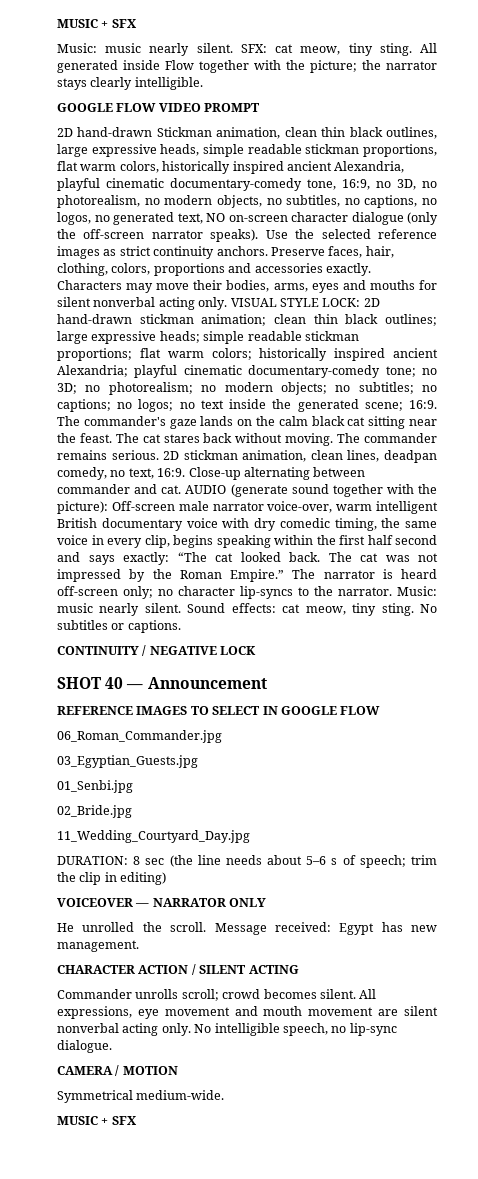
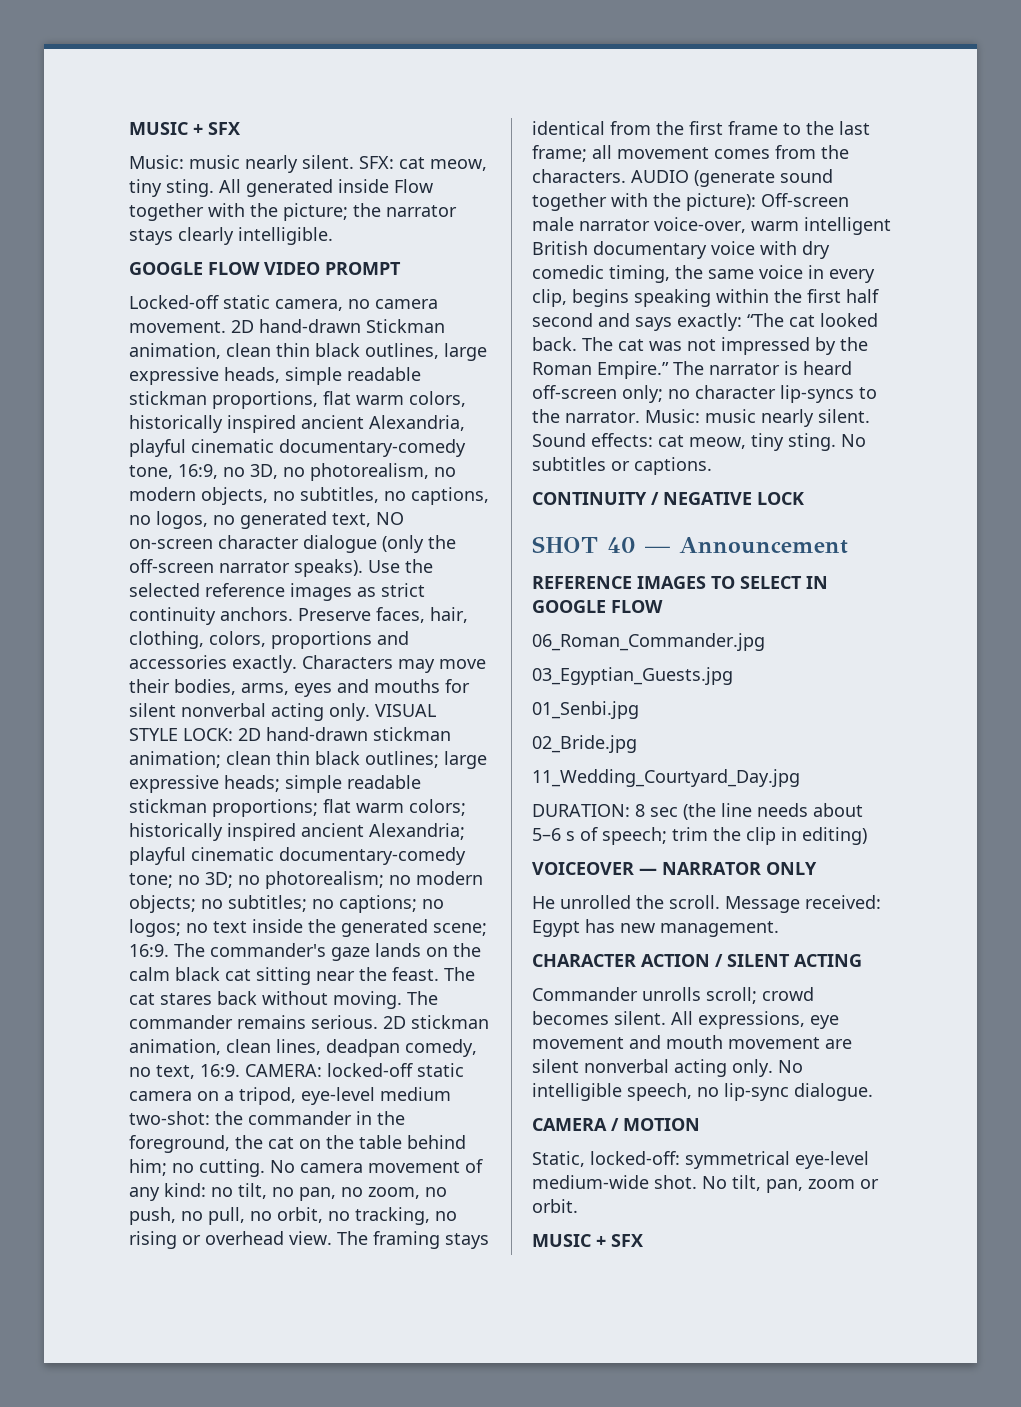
+ Locked-off static camera, no camera movement.
- Close-up alternating between commander and cat.
+ CAMERA: locked-off static camera on a tripod, eye-level medium two-shot: the commander in the foreground, the cat on the table behind him; no cutting. No camera movement of any kind: no tilt, no pan, no zoom, no push, no pull, no orbit, no tracking, no rising or overhead view. The framing stays identical from the first frame to the last frame; all movement comes from the characters.
- Symmetrical medium-wide.
+ Static, locked-off: symmetrical eye-level medium-wide shot. No tilt, pan, zoom or orbit.

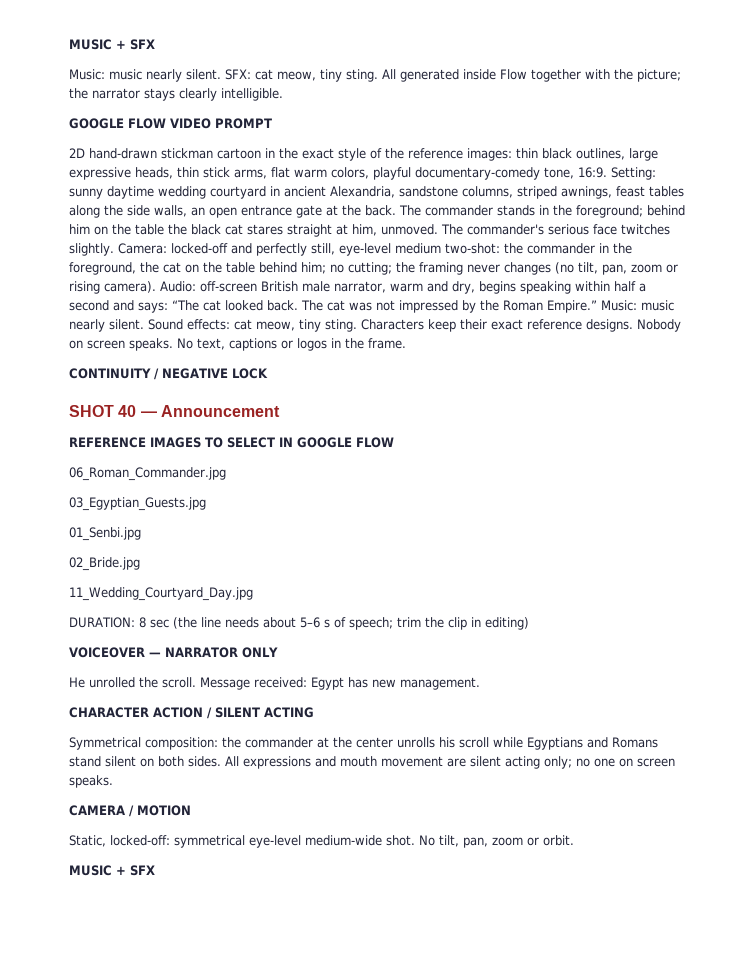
- Locked-off static camera, no camera movement. 2D hand-drawn Stickman animation, clean thin black outlines, large expressive heads, simple readable stickman proportions, flat warm colors, historically inspired ancient Alexandria, playful cinematic documentary-comedy tone, 16:9, no 3D, no photorealism, no modern objects, no subtitles, no captions, no logos, no generated text, NO on-screen character dialogue (only the off-screen narrator speaks). Use the selected reference images as strict continuity anchors. Preserve faces, hair, clothing, colors, proportions and accessories exactly. Characters may move their bodies, arms, eyes and mouths for silent nonverbal acting only. VISUAL STYLE LOCK: 2D hand-drawn stickman animation; clean thin black outlines; large expressive heads; simple readable stickman proportions; flat warm colors; historically inspired ancient Alexandria; playful cinematic documentary-comedy tone; no 3D; no photorealism; no modern objects; no subtitles; no captions; no logos; no text inside the generated scene; 16:9. The commander's gaze lands on the calm black cat sitting near the feast. The cat stares back without moving. The commander remains serious. 2D stickman animation, clean lines, deadpan comedy, no text, 16:9. CAMERA: locked-off static camera on a tripod, eye-level medium two-shot: the commander in the foreground, the cat on the table behind him; no cutting. No camera movement of any kind: no tilt, no pan, no zoom, no push, no pull, no orbit, no tracking, no rising or overhead view. The framing stays identical from the first frame to the last frame; all movement comes from the characters. AUDIO (generate sound together with the picture): Off-screen male narrator voice-over, warm intelligent British documentary voice with dry comedic timing, the same voice in every clip, begins speaking within the first half second and says exactly: “The cat looked back.
+ 2D hand-drawn stickman cartoon in the exact style of the reference images: thin black outlines, large expressive heads, thin stick arms, flat warm colors, playful documentary-comedy tone, 16:9. Setting: sunny daytime wedding courtyard in ancient Alexandria, sandstone columns, striped awnings, feast tables along the side walls, an open entrance gate at the back. The commander stands in the foreground; behind him on the table the black cat stares straight at him, unmoved. The commander's serious face twitches slightly. Camera: locked-off and perfectly still, eye-level medium two-shot: the commander in the foreground, the cat on the table behind him; no cutting; the framing never changes (no tilt, pan, zoom or rising camera). Audio: off-screen British male narrator, warm and dry, begins speaking within half a second and says: “The cat looked back.
- The narrator is heard off-screen only; no character lip-syncs to the narrator.
- No subtitles or captions.
+ Characters keep their exact reference designs. Nobody on screen speaks. No text, captions or logos in the frame.
- Commander unrolls scroll; crowd becomes silent. All expressions, eye movement and mouth movement are silent nonverbal acting only. No intelligible speech, no lip-sync dialogue.
+ Symmetrical composition: the commander at the center unrolls his scroll while Egyptians and Romans stand silent on both sides. All expressions and mouth movement are silent acting only; no one on screen speaks.

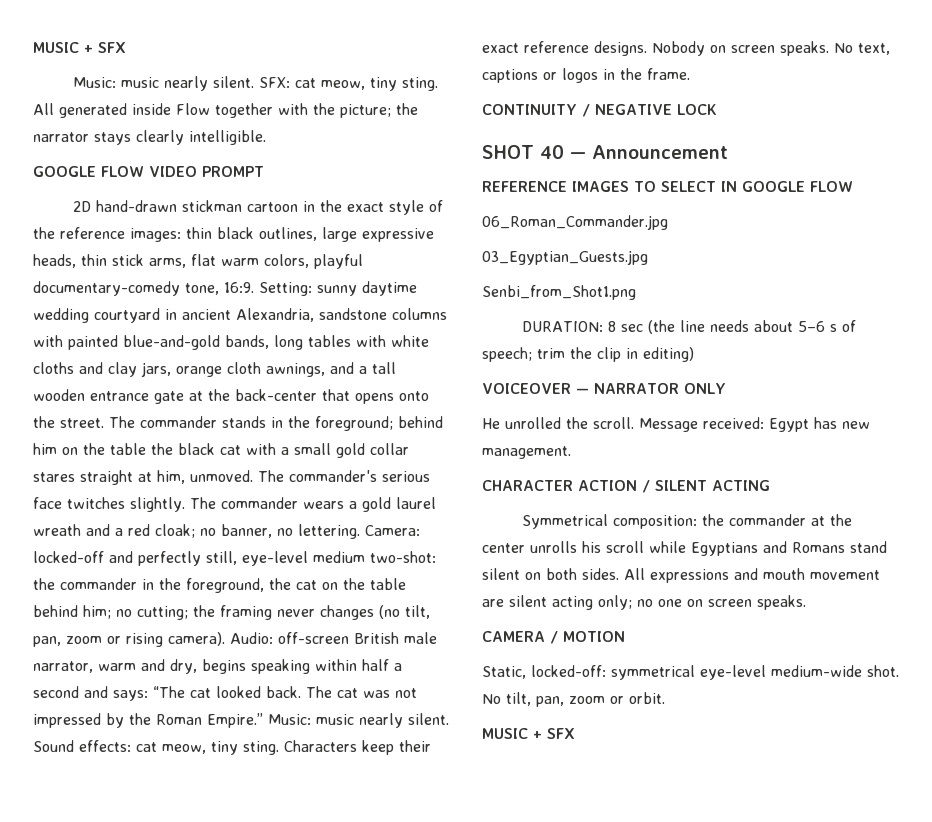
- Setting: sunny daytime wedding courtyard in ancient Alexandria, sandstone columns, striped awnings, feast tables along the side walls, an open entrance gate at the back.
+ Setting: sunny daytime wedding courtyard in ancient Alexandria, sandstone columns with painted blue-and-gold bands, long tables with white cloths and clay jars, orange cloth awnings, and a tall wooden entrance gate at the back-center that opens onto the street.
- The commander stands in the foreground; behind him on the table the black cat stares straight at him, unmoved.
+ The commander stands in the foreground; behind him on the table the black cat with a small gold collar stares straight at him, unmoved.
+ The commander wears a gold laurel wreath and a red cloak; no banner, no lettering.
- 01_Senbi.jpg
- 02_Bride.jpg
- 11_Wedding_Courtyard_Day.jpg
+ Senbi_from_Shot1.png

